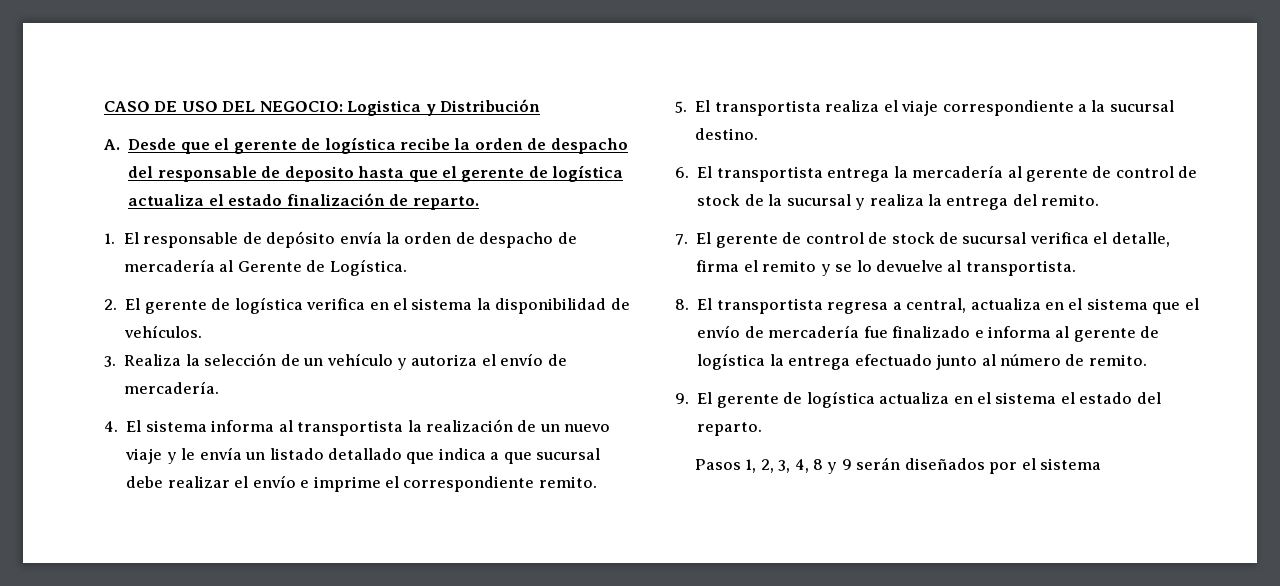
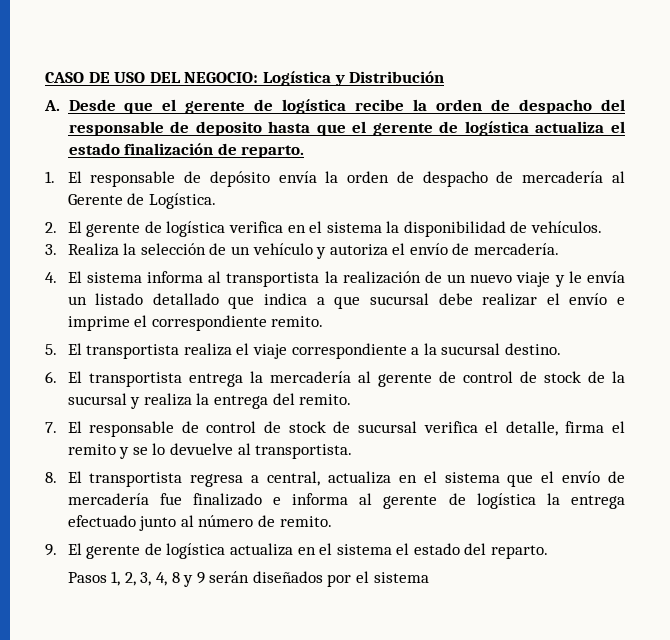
- CASO DE USO DEL NEGOCIO: Logistica y Distribución
+ CASO DE USO DEL NEGOCIO: Logística y Distribución
- 7. El gerente de control de stock de sucursal verifica el detalle, firma el remito y se lo devuelve al transportista.
+ 7. El responsable de control de stock de sucursal verifica el detalle, firma el remito y se lo devuelve al transportista.

